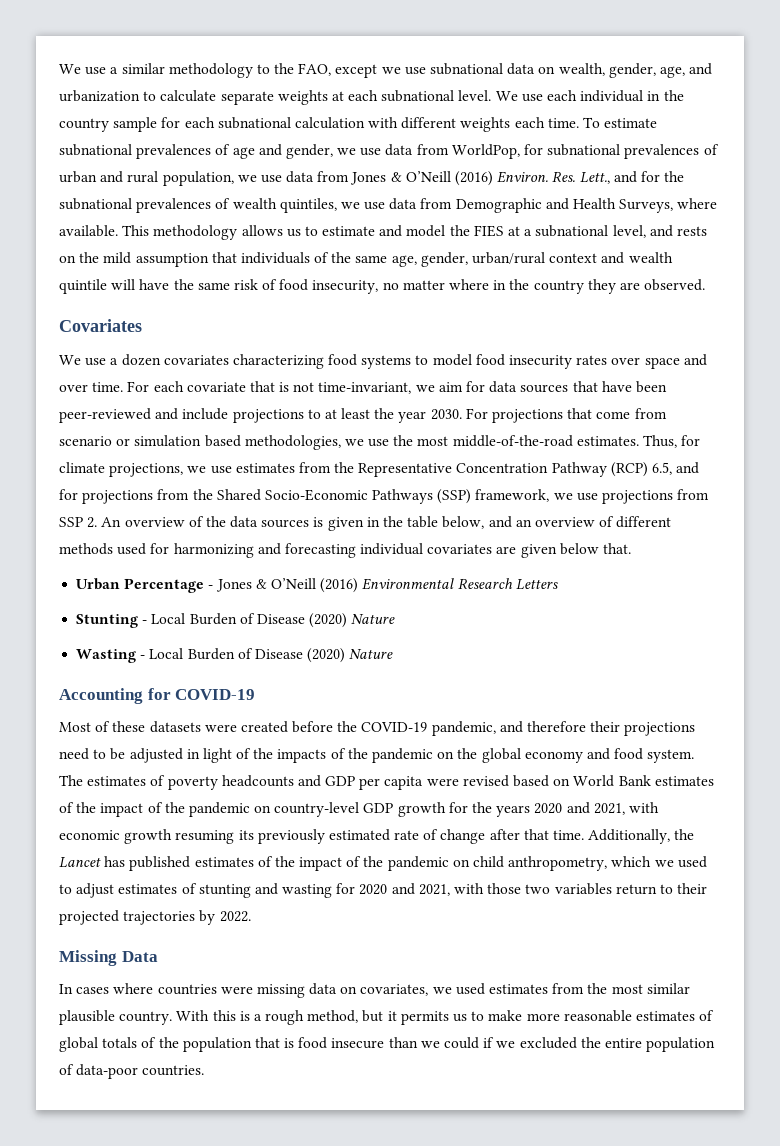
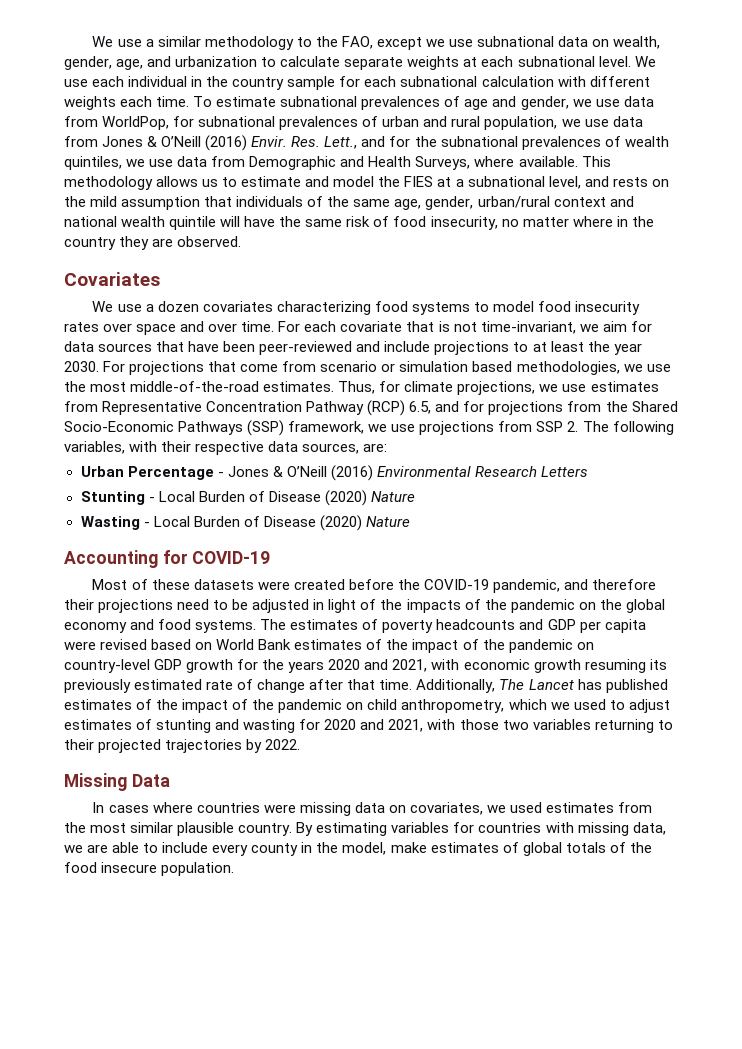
- To estimate subnational prevalences of age and gender, we use data from WorldPop, for subnational prevalences of urban and rural population, we use data from Jones & O’Neill (2016) Environ.
+ To estimate subnational prevalences of age and gender, we use data from WorldPop, for subnational prevalences of urban and rural population, we use data from Jones & O’Neill (2016) Envir.
- This methodology allows us to estimate and model the FIES at a subnational level, and rests on the mild assumption that individuals of the same age, gender, urban/rural context and wealth quintile will have the same risk of food insecurity, no matter where in the country they are observed.
+ This methodology allows us to estimate and model the FIES at a subnational level, and rests on the mild assumption that individuals of the same age, gender, urban/rural context and national wealth quintile will have the same risk of food insecurity, no matter where in the country they are observed.
- Thus, for climate projections, we use estimates from the Representative Concentration Pathway (RCP) 6.5, and for projections from the Shared Socio-Economic Pathways (SSP) framework, we use projections from SSP 2. An overview of the data sources is given in the table below, and an overview of different methods used for harmonizing and forecasting individual covariates are given below that.
+ Thus, for climate projections, we use estimates from Representative Concentration Pathway (RCP) 6.5, and for projections from the Shared Socio-Economic Pathways (SSP) framework, we use projections from SSP 2. The following variables, with their respective data sources, are:
- Most of these datasets were created before the COVID-19 pandemic, and therefore their projections need to be adjusted in light of the impacts of the pandemic on the global economy and food system.
+ Most of these datasets were created before the COVID-19 pandemic, and therefore their projections need to be adjusted in light of the impacts of the pandemic on the global economy and food systems.
- Additionally, the Lancet has published estimates of the impact of the pandemic on child anthropometry, which we used to adjust estimates of stunting and wasting for 2020 and 2021, with those two variables return to their projected trajectories by 2022.
+ Additionally, The Lancet has published estimates of the impact of the pandemic on child anthropometry, which we used to adjust estimates of stunting and wasting for 2020 and 2021, with those two variables returning to their projected trajectories by 2022.
- With this is a rough method, but it permits us to make more reasonable estimates of global totals of the population that is food insecure than we could if we excluded the entire population of data-poor countries.
+ By estimating variables for countries with missing data, we are able to include every county in the model, make estimates of global totals of the food insecure population.

